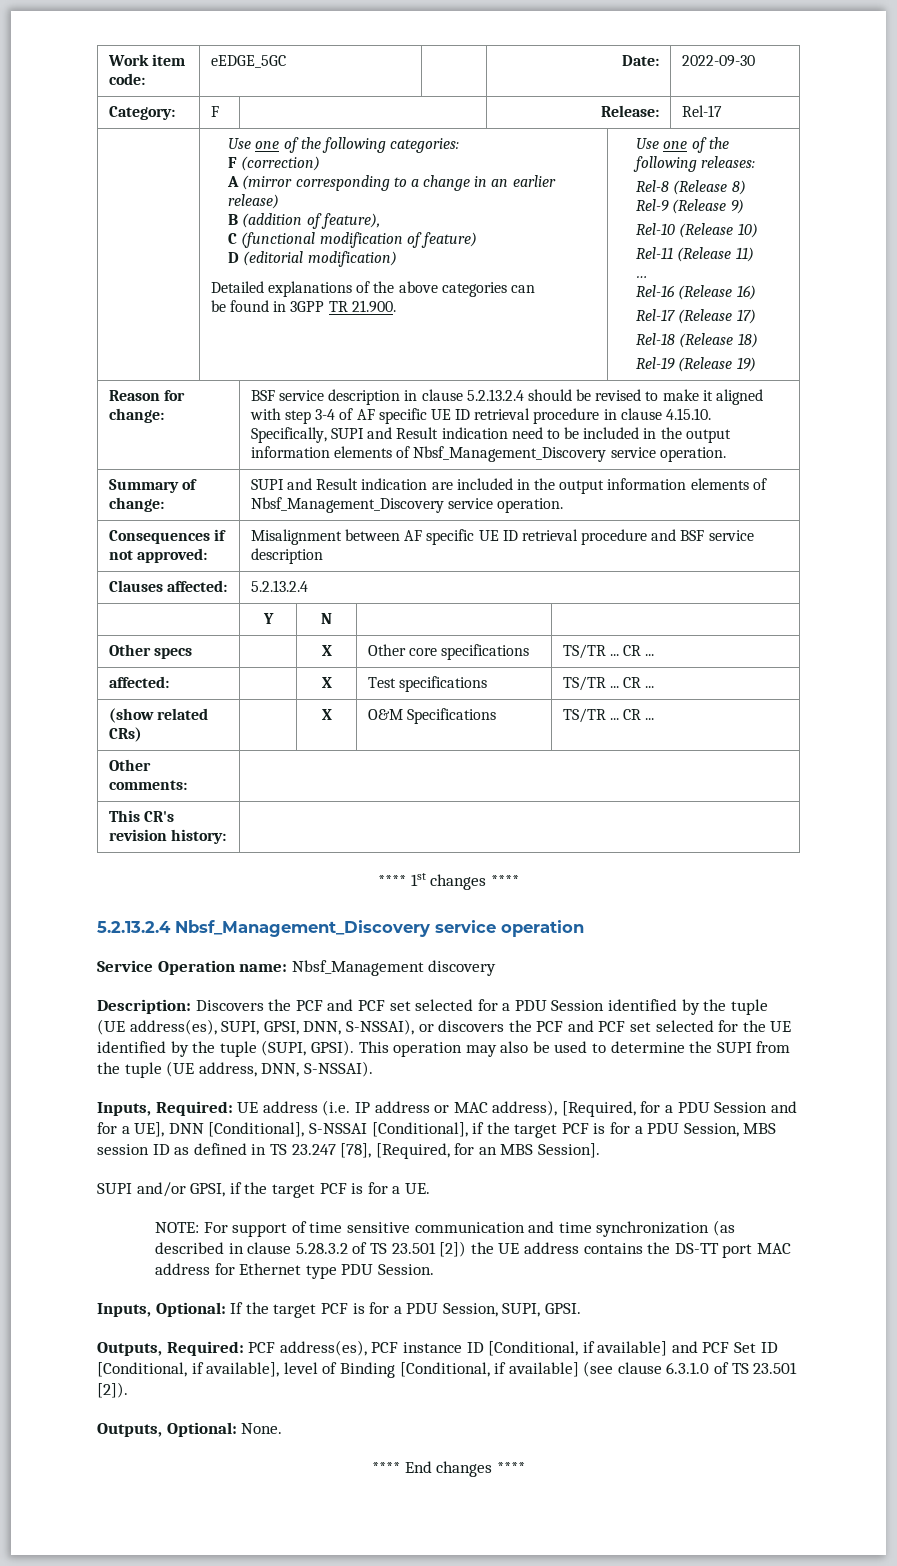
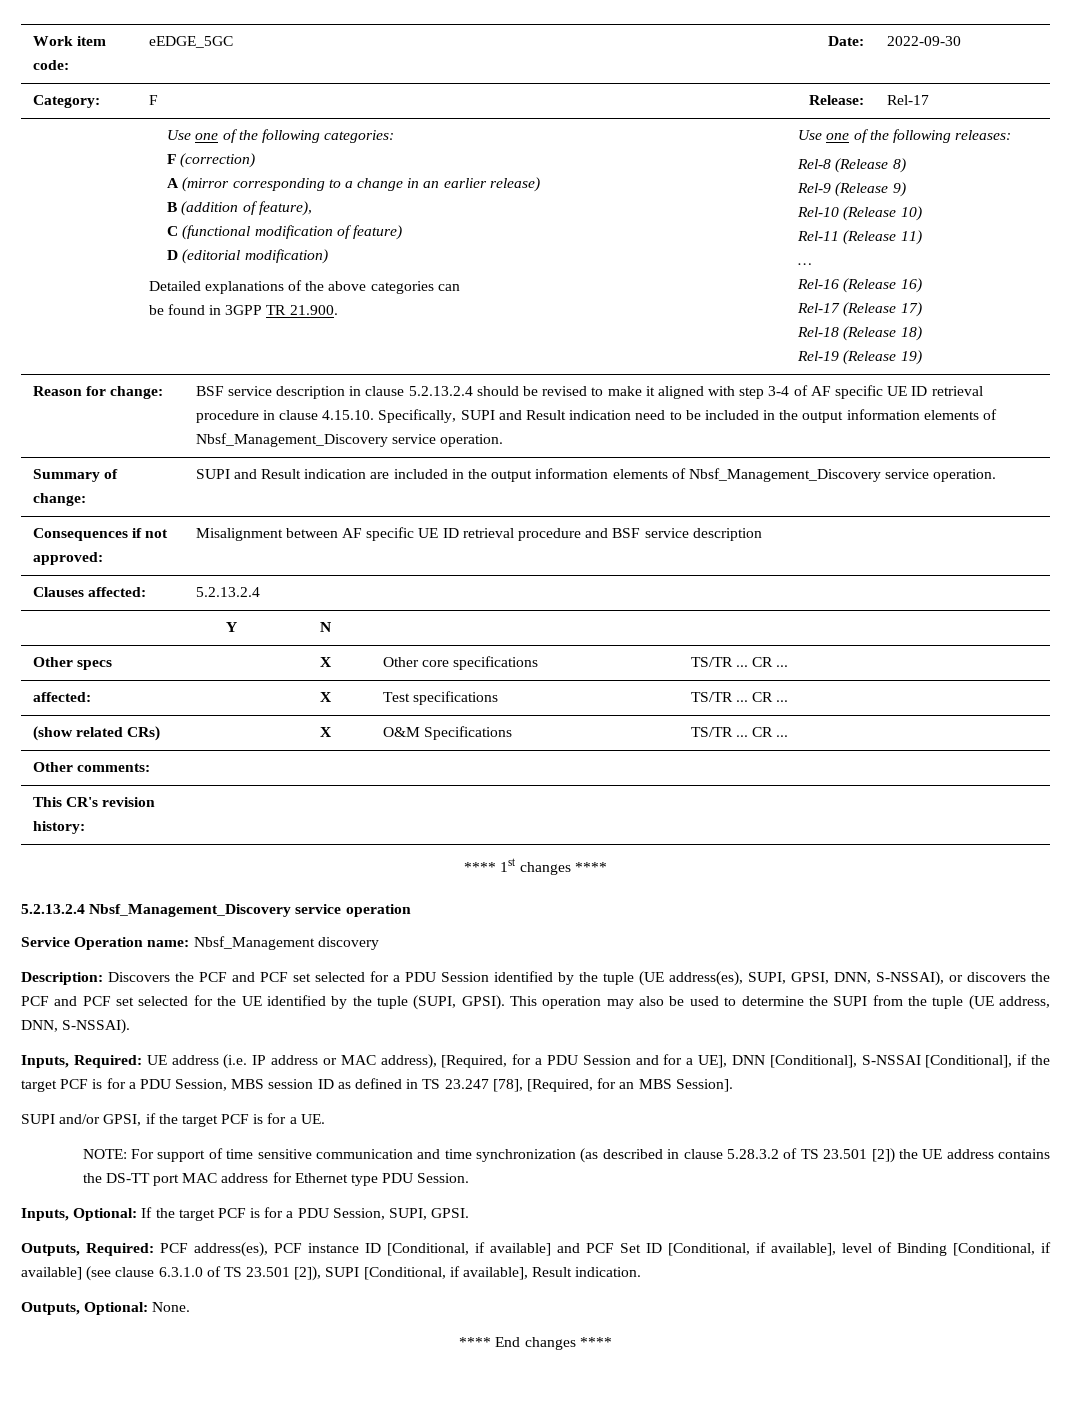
- Outputs, Required: PCF address(es), PCF instance ID [Conditional, if available] and PCF Set ID [Conditional, if available], level of Binding [Conditional, if available] (see clause 6.3.1.0 of TS 23.501 [2]).
+ Outputs, Required: PCF address(es), PCF instance ID [Conditional, if available] and PCF Set ID [Conditional, if available], level of Binding [Conditional, if available] (see clause 6.3.1.0 of TS 23.501 [2]), SUPI [Conditional, if available], Result indication.

